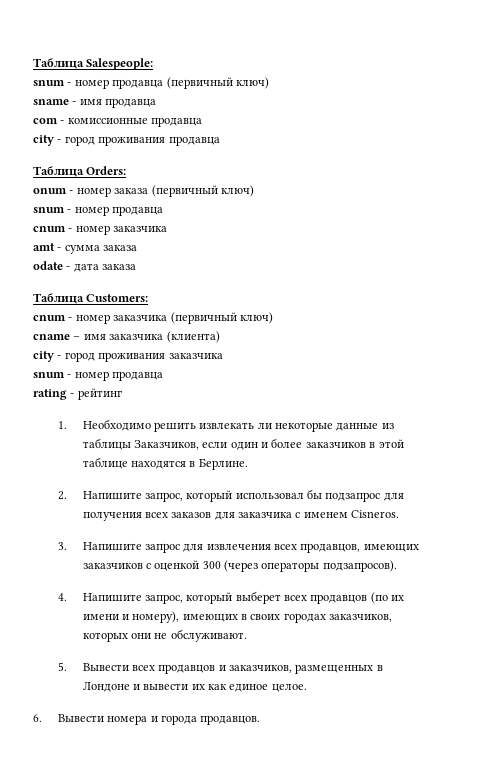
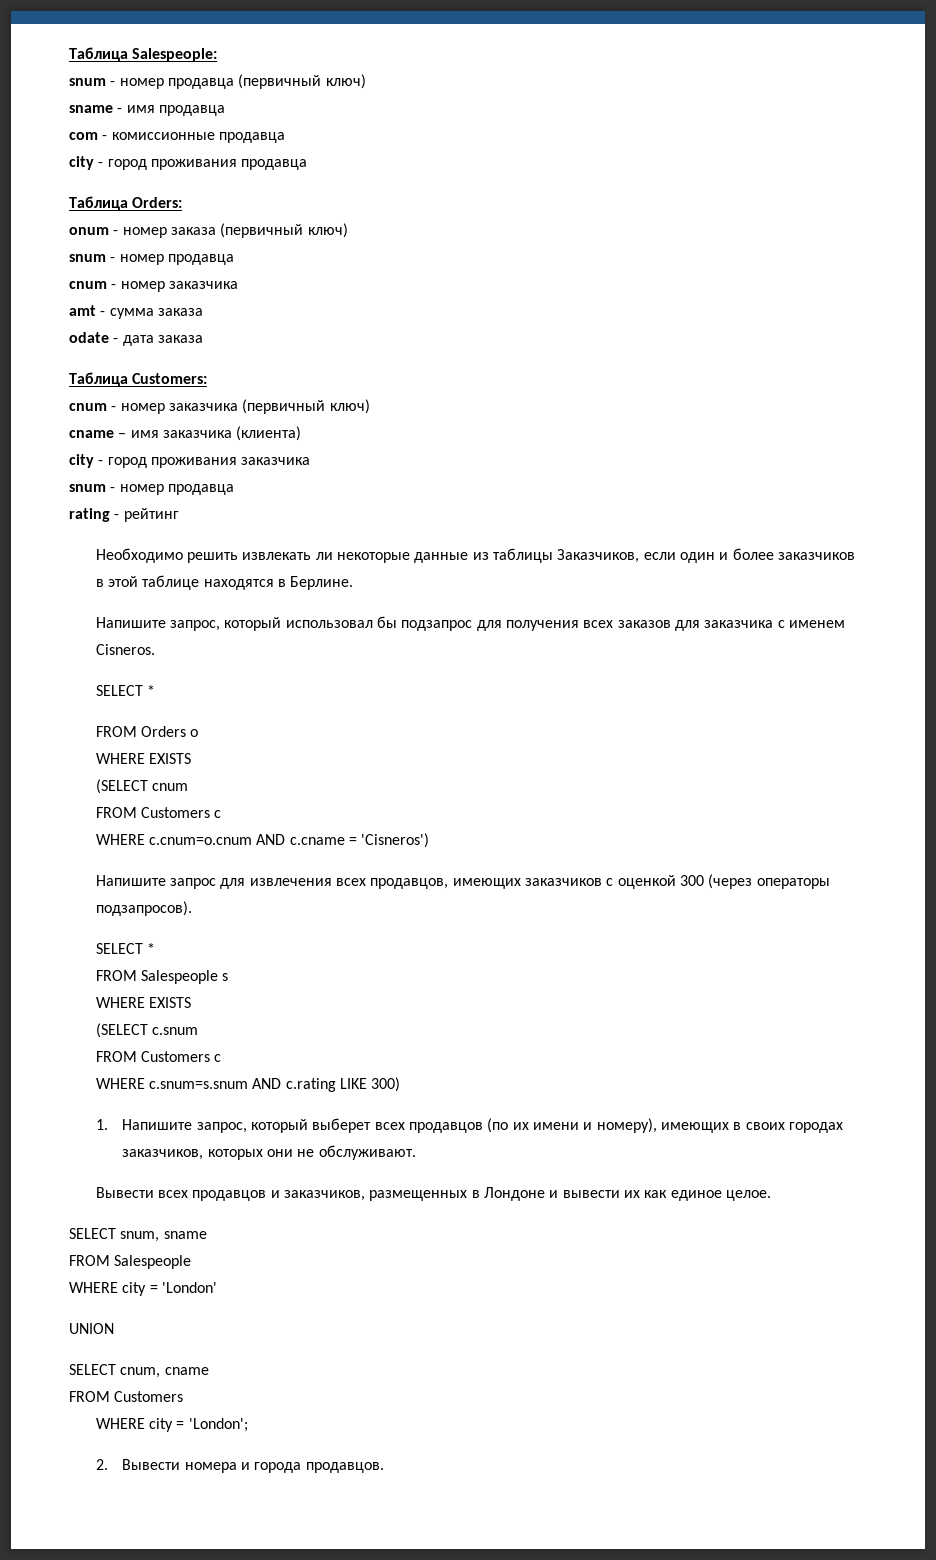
- 1. Необходимо решить извлекать ли некоторые данные из таблицы Заказчиков, если один и более заказчиков в этой таблице находятся в Берлине.
+ Необходимо решить извлекать ли некоторые данные из таблицы Заказчиков, если один и более заказчиков в этой таблице находятся в Берлине.
- 2. Напишите запрос, который использовал бы подзапрос для получения всех заказов для заказчика с именем Cisneros.
- 3. Напишите запрос для извлечения всех продавцов, имеющих заказчиков с оценкой 300 (через операторы подзапросов).
- 4. Напишите запрос, который выберет всех продавцов (по их имени и номеру), имеющих в своих городах заказчиков, которых они не обслуживают.
+ Напишите запрос, который использовал бы подзапрос для получения всех заказов для заказчика с именем Cisneros.
+ SELECT *
+ FROM Orders o
+ WHERE EXISTS
+ (SELECT cnum
+ FROM Customers c
+ WHERE c.cnum=o.cnum AND c.cname = 'Cisneros')
+ Напишите запрос для извлечения всех продавцов, имеющих заказчиков с оценкой 300 (через операторы подзапросов).
+ SELECT *
+ FROM Salespeople s
+ WHERE EXISTS
+ (SELECT c.snum
+ FROM Customers c
+ WHERE c.snum=s.snum AND c.rating LIKE 300)
+ 1. Напишите запрос, который выберет всех продавцов (по их имени и номеру), имеющих в своих городах заказчиков, которых они не обслуживают.
- 5. Вывести всех продавцов и заказчиков, размещенных в Лондоне и вывести их как единое целое.
+ Вывести всех продавцов и заказчиков, размещенных в Лондоне и вывести их как единое целое.
- 6. Вывести номера и города продавцов.
+ SELECT snum, sname
+ FROM Salespeople
+ WHERE city = 'London'
+ UNION
+ SELECT cnum, cname
+ FROM Customers
+ WHERE city = 'London';
+ 2. Вывести номера и города продавцов.

